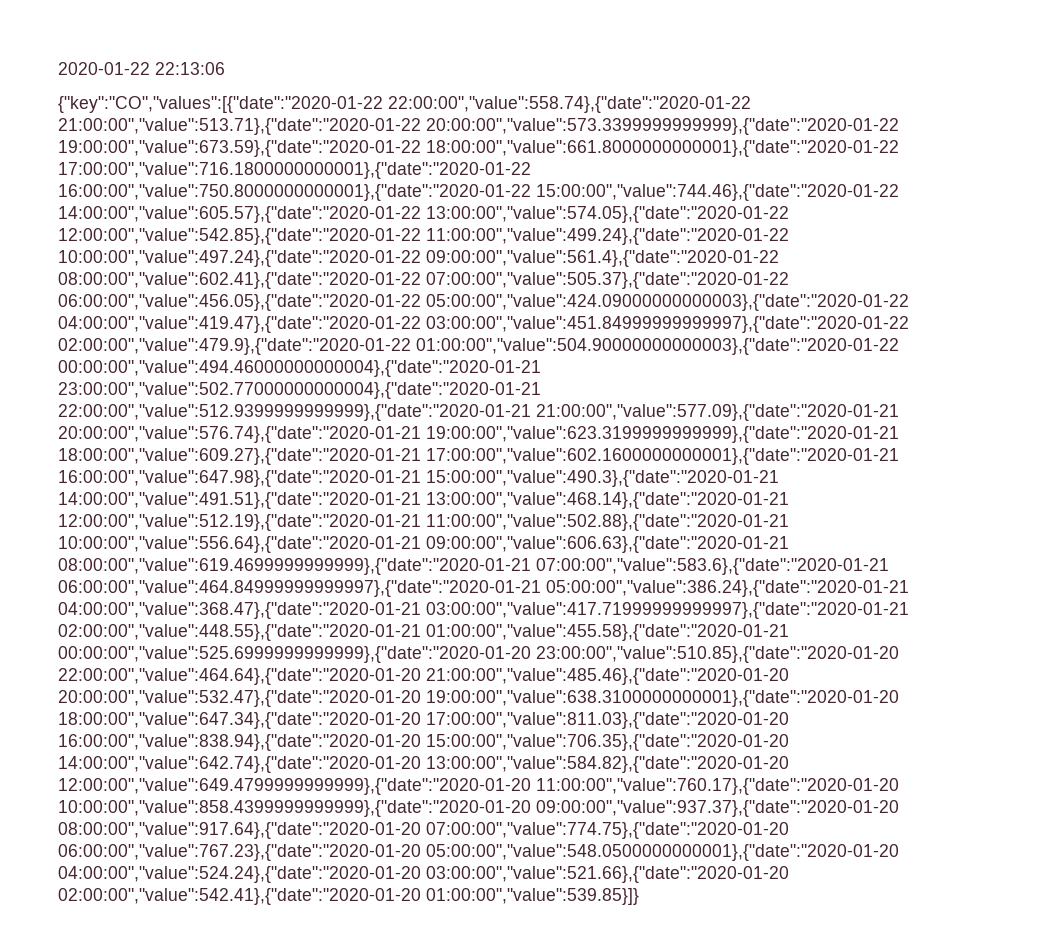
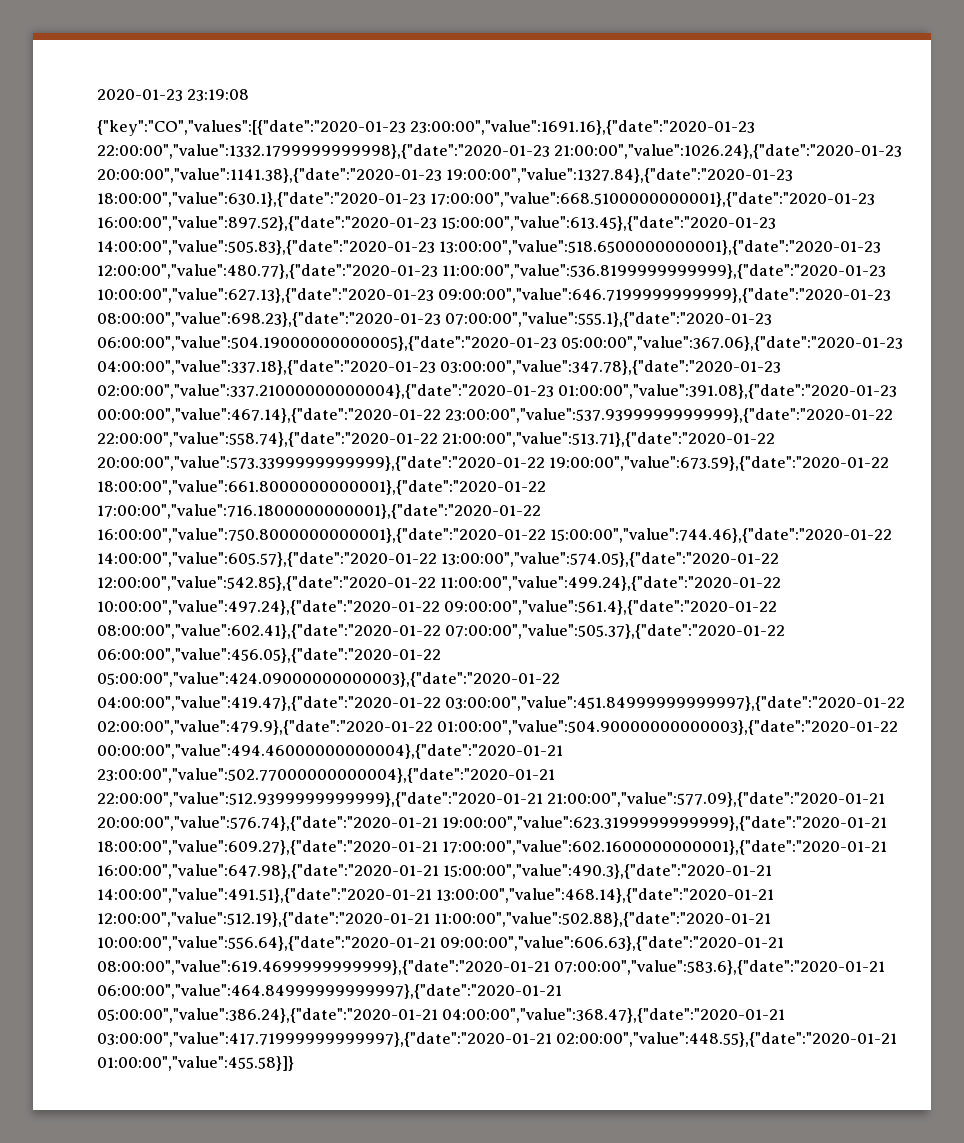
- 2020-01-22 22:13:06
- {"key":"CO","values":[{"date":"2020-01-22 22:00:00","value":558.74},{"date":"2020-01-22 21:00:00","value":513.71},{"date":"2020-01-22 20:00:00","value":573.3399999999999},{"date":"2020-01-22 19:00:00","value":673.59},{"date":"2020-01-22 18:00:00","value":661.8000000000001},{"date":"2020-01-22 17:00:00","value":716.1800000000001},{"date":"2020-01-22 16:00:00","value":750.8000000000001},{"date":"2020-01-22 15:00:00","value":744.46},{"date":"2020-01-22 14:00:00","value":605.57},{"date":"2020-01-22 13:00:00","value":574.05},{"date":"2020-01-22 12:00:00","value":542.85},{"date":"2020-01-22 11:00:00","value":499.24},{"date":"2020-01-22 10:00:00","value":497.24},{"date":"2020-01-22 09:00:00","value":561.4},{"date":"2020-01-22 08:00:00","value":602.41},{"date":"2020-01-22 07:00:00","value":505.37},{"date":"2020-01-22 06:00:00","value":456.05},{"date":"2020-01-22 05:00:00","value":424.09000000000003},{"date":"2020-01-22 04:00:00","value":419.47},{"date":"2020-01-22 03:00:00","value":451.84999999999997},{"date":"2020-01-22 02:00:00","value":479.9},{"date":"2020-01-22 01:00:00","value":504.90000000000003},{"date":"2020-01-22 00:00:00","value":494.46000000000004},{"date":"2020-01-21 23:00:00","value":502.77000000000004},{"date":"2020-01-21 22:00:00","value":512.9399999999999},{"date":"2020-01-21 21:00:00","value":577.09},{"date":"2020-01-21 20:00:00","value":576.74},{"date":"2020-01-21 19:00:00","value":623.3199999999999},{"date":"2020-01-21 18:00:00","value":609.27},{"date":"2020-01-21 17:00:00","value":602.1600000000001},{"date":"2020-01-21 16:00:00","value":647.98},{"date":"2020-01-21 15:00:00","value":490.3},{"date":"2020-01-21 14:00:00","value":491.51},{"date":"2020-01-21 13:00:00","value":468.14},{"date":"2020-01-21 12:00:00","value":512.19},{"date":"2020-01-21 11:00:00","value":502.88},{"date":"2020-01-21 10:00:00","value":556.64},{"date":"2020-01-21 09:00:00","value":606.63},{"date":"2020-01-21 08:00:00","value":619.4699999999999},{"date":"2020-01-21 07:00:00","value":583.6},{"date":"2020-01-21 06:00:00","value":464.84999999999997},{"date":"2020-01-21 05:00:00","value":386.24},{"date":"2020-01-21 04:00:00","value":368.47},{"date":"2020-01-21 03:00:00","value":417.71999999999997},{"date":"2020-01-21 02:00:00","value":448.55},{"date":"2020-01-21 01:00:00","value":455.58},{"date":"2020-01-21 00:00:00","value":525.6999999999999},{"date":"2020-01-20 23:00:00","value":510.85},{"date":"2020-01-20 22:00:00","value":464.64},{"date":"2020-01-20 21:00:00","value":485.46},{"date":"2020-01-20 20:00:00","value":532.47},{"date":"2020-01-20 19:00:00","value":638.3100000000001},{"date":"2020-01-20 18:00:00","value":647.34},{"date":"2020-01-20 17:00:00","value":811.03},{"date":"2020-01-20 16:00:00","value":838.94},{"date":"2020-01-20 15:00:00","value":706.35},{"date":"2020-01-20 14:00:00","value":642.74},{"date":"2020-01-20 13:00:00","value":584.82},{"date":"2020-01-20 12:00:00","value":649.4799999999999},{"date":"2020-01-20 11:00:00","value":760.17},{"date":"2020-01-20 10:00:00","value":858.4399999999999},{"date":"2020-01-20 09:00:00","value":937.37},{"date":"2020-01-20 08:00:00","value":917.64},{"date":"2020-01-20 07:00:00","value":774.75},{"date":"2020-01-20 06:00:00","value":767.23},{"date":"2020-01-20 05:00:00","value":548.0500000000001},{"date":"2020-01-20 04:00:00","value":524.24},{"date":"2020-01-20 03:00:00","value":521.66},{"date":"2020-01-20 02:00:00","value":542.41},{"date":"2020-01-20 01:00:00","value":539.85}]}
+ 2020-01-23 23:19:08
+ {"key":"CO","values":[{"date":"2020-01-23 23:00:00","value":1691.16},{"date":"2020-01-23 22:00:00","value":1332.1799999999998},{"date":"2020-01-23 21:00:00","value":1026.24},{"date":"2020-01-23 20:00:00","value":1141.38},{"date":"2020-01-23 19:00:00","value":1327.84},{"date":"2020-01-23 18:00:00","value":630.1},{"date":"2020-01-23 17:00:00","value":668.5100000000001},{"date":"2020-01-23 16:00:00","value":897.52},{"date":"2020-01-23 15:00:00","value":613.45},{"date":"2020-01-23 14:00:00","value":505.83},{"date":"2020-01-23 13:00:00","value":518.6500000000001},{"date":"2020-01-23 12:00:00","value":480.77},{"date":"2020-01-23 11:00:00","value":536.8199999999999},{"date":"2020-01-23 10:00:00","value":627.13},{"date":"2020-01-23 09:00:00","value":646.7199999999999},{"date":"2020-01-23 08:00:00","value":698.23},{"date":"2020-01-23 07:00:00","value":555.1},{"date":"2020-01-23 06:00:00","value":504.19000000000005},{"date":"2020-01-23 05:00:00","value":367.06},{"date":"2020-01-23 04:00:00","value":337.18},{"date":"2020-01-23 03:00:00","value":347.78},{"date":"2020-01-23 02:00:00","value":337.21000000000004},{"date":"2020-01-23 01:00:00","value":391.08},{"date":"2020-01-23 00:00:00","value":467.14},{"date":"2020-01-22 23:00:00","value":537.9399999999999},{"date":"2020-01-22 22:00:00","value":558.74},{"date":"2020-01-22 21:00:00","value":513.71},{"date":"2020-01-22 20:00:00","value":573.3399999999999},{"date":"2020-01-22 19:00:00","value":673.59},{"date":"2020-01-22 18:00:00","value":661.8000000000001},{"date":"2020-01-22 17:00:00","value":716.1800000000001},{"date":"2020-01-22 16:00:00","value":750.8000000000001},{"date":"2020-01-22 15:00:00","value":744.46},{"date":"2020-01-22 14:00:00","value":605.57},{"date":"2020-01-22 13:00:00","value":574.05},{"date":"2020-01-22 12:00:00","value":542.85},{"date":"2020-01-22 11:00:00","value":499.24},{"date":"2020-01-22 10:00:00","value":497.24},{"date":"2020-01-22 09:00:00","value":561.4},{"date":"2020-01-22 08:00:00","value":602.41},{"date":"2020-01-22 07:00:00","value":505.37},{"date":"2020-01-22 06:00:00","value":456.05},{"date":"2020-01-22 05:00:00","value":424.09000000000003},{"date":"2020-01-22 04:00:00","value":419.47},{"date":"2020-01-22 03:00:00","value":451.84999999999997},{"date":"2020-01-22 02:00:00","value":479.9},{"date":"2020-01-22 01:00:00","value":504.90000000000003},{"date":"2020-01-22 00:00:00","value":494.46000000000004},{"date":"2020-01-21 23:00:00","value":502.77000000000004},{"date":"2020-01-21 22:00:00","value":512.9399999999999},{"date":"2020-01-21 21:00:00","value":577.09},{"date":"2020-01-21 20:00:00","value":576.74},{"date":"2020-01-21 19:00:00","value":623.3199999999999},{"date":"2020-01-21 18:00:00","value":609.27},{"date":"2020-01-21 17:00:00","value":602.1600000000001},{"date":"2020-01-21 16:00:00","value":647.98},{"date":"2020-01-21 15:00:00","value":490.3},{"date":"2020-01-21 14:00:00","value":491.51},{"date":"2020-01-21 13:00:00","value":468.14},{"date":"2020-01-21 12:00:00","value":512.19},{"date":"2020-01-21 11:00:00","value":502.88},{"date":"2020-01-21 10:00:00","value":556.64},{"date":"2020-01-21 09:00:00","value":606.63},{"date":"2020-01-21 08:00:00","value":619.4699999999999},{"date":"2020-01-21 07:00:00","value":583.6},{"date":"2020-01-21 06:00:00","value":464.84999999999997},{"date":"2020-01-21 05:00:00","value":386.24},{"date":"2020-01-21 04:00:00","value":368.47},{"date":"2020-01-21 03:00:00","value":417.71999999999997},{"date":"2020-01-21 02:00:00","value":448.55},{"date":"2020-01-21 01:00:00","value":455.58}]}

